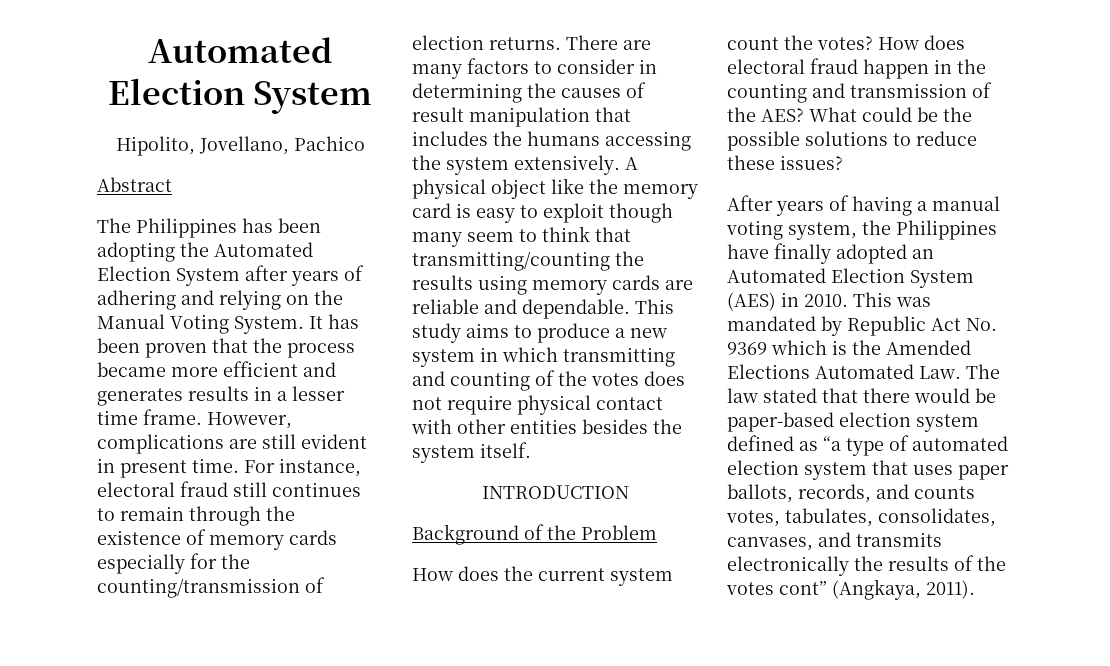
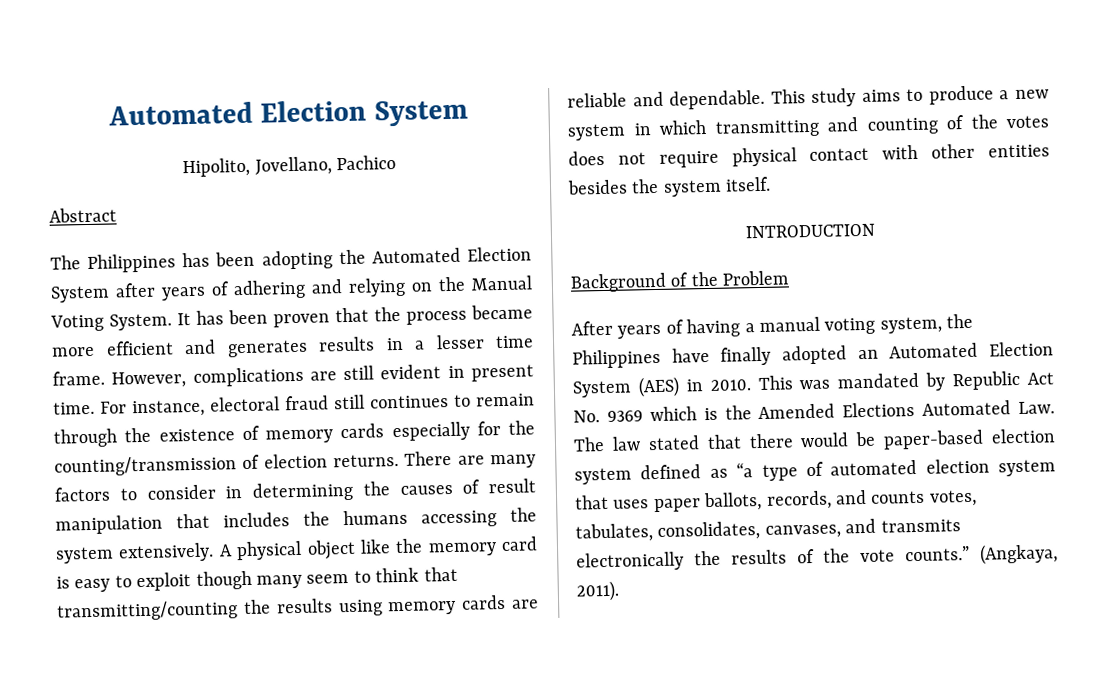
- How does the current system count the votes? How does electoral fraud happen in the counting and transmission of the AES? What could be the possible solutions to reduce these issues?
- This was mandated by Republic Act No. 9369 which is the Amended Elections Automated Law. The law stated that there would be paper-based election system defined as “a type of automated election system that uses paper ballots, records, and counts votes, tabulates, consolidates, canvases, and transmits electronically the results of the votes cont” (Angkaya, 2011).
+ This was mandated by Republic Act No. 9369 which is the Amended Elections Automated Law. The law stated that there would be paper-based election system defined as “a type of automated election system that uses paper ballots, records, and counts votes, tabulates, consolidates, canvases, and transmits electronically the results of the vote counts.” (Angkaya, 2011).

